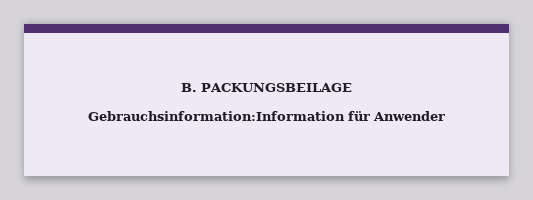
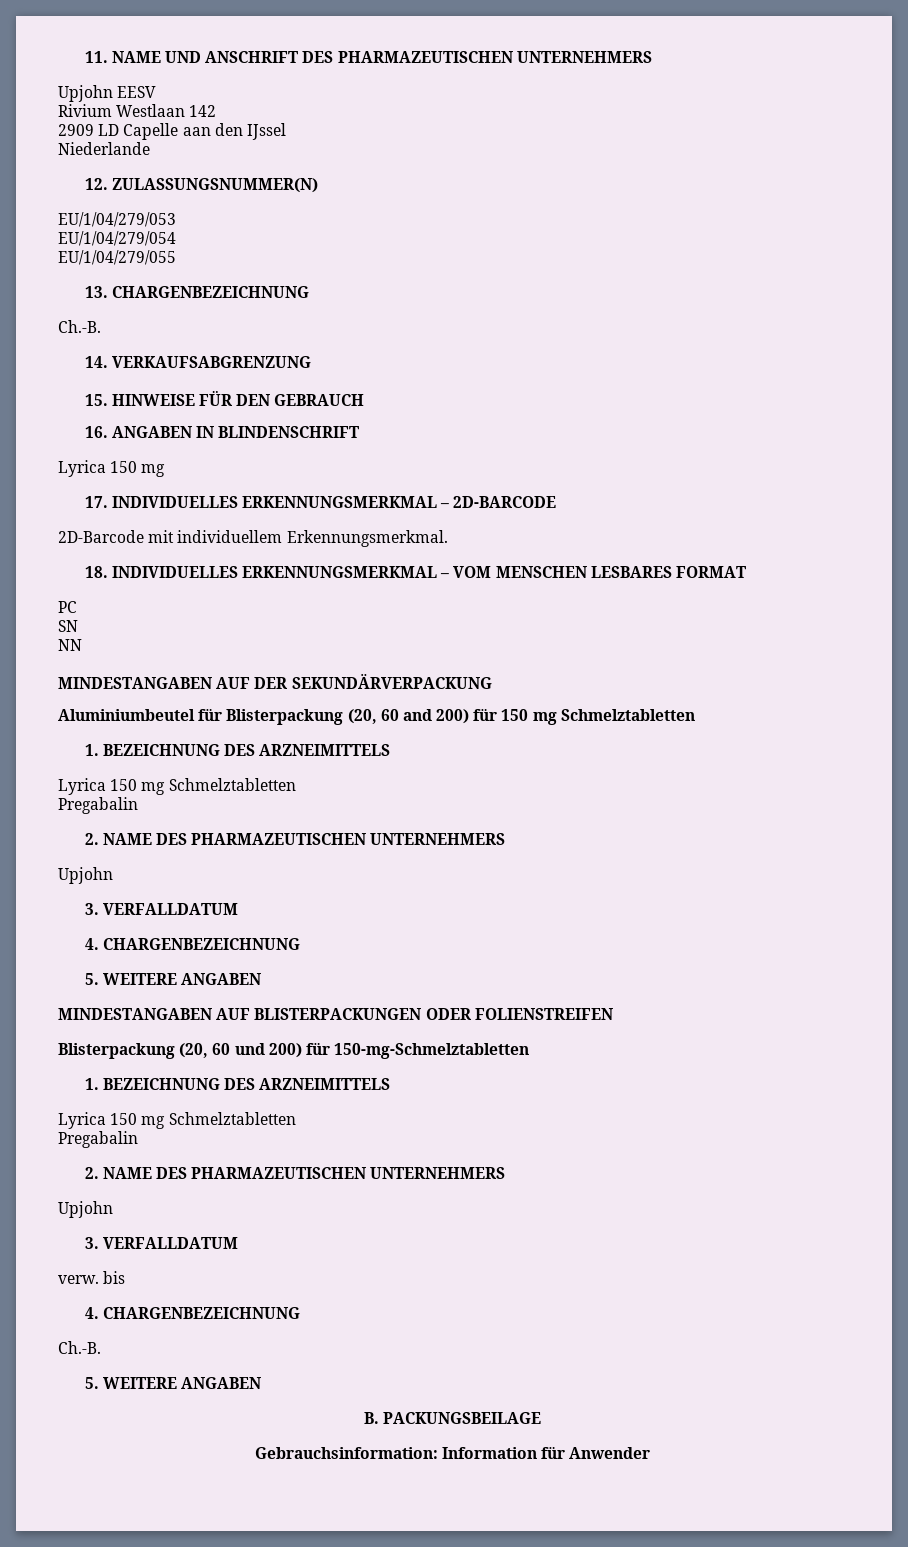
+ 11. NAME UND ANSCHRIFT DES PHARMAZEUTISCHEN UNTERNEHMERS
+ Upjohn EESV
+ Rivium Westlaan 142
+ 2909 LD Capelle aan den IJssel
+ Niederlande
+ 12. ZULASSUNGSNUMMER(N)
+ EU/1/04/279/053
+ EU/1/04/279/054
+ EU/1/04/279/055
+ 13. CHARGENBEZEICHNUNG
+ Ch.-B.
+ 14. VERKAUFSABGRENZUNG
+ 15. HINWEISE FÜR DEN GEBRAUCH
+ 16. ANGABEN IN BLINDENSCHRIFT
+ Lyrica 150 mg
+ 17. INDIVIDUELLES ERKENNUNGSMERKMAL – 2D-BARCODE
+ 2D-Barcode mit individuellem Erkennungsmerkmal.
+ 18. INDIVIDUELLES ERKENNUNGSMERKMAL – VOM MENSCHEN LESBARES FORMAT
+ PC
+ SN
+ NN
+ MINDESTANGABEN AUF DER SEKUNDÄRVERPACKUNG
+ Aluminiumbeutel für Blisterpackung (20, 60 and 200) für 150 mg Schmelztabletten
+ 1. BEZEICHNUNG DES ARZNEIMITTELS
+ Lyrica 150 mg Schmelztabletten
+ Pregabalin
+ 2. NAME DES PHARMAZEUTISCHEN UNTERNEHMERS
+ Upjohn
+ 3. VERFALLDATUM
+ 4. CHARGENBEZEICHNUNG
+ 5. WEITERE ANGABEN
+ MINDESTANGABEN AUF BLISTERPACKUNGEN ODER FOLIENSTREIFEN
+ Blisterpackung (20, 60 und 200) für 150-mg-Schmelztabletten
+ 1. BEZEICHNUNG DES ARZNEIMITTELS
+ Lyrica 150 mg Schmelztabletten
+ Pregabalin
+ 2. NAME DES PHARMAZEUTISCHEN UNTERNEHMERS
+ Upjohn
+ 3. VERFALLDATUM
+ verw. bis
+ 4. CHARGENBEZEICHNUNG
+ Ch.-B.
+ 5. WEITERE ANGABEN
- Gebrauchsinformation:Information für Anwender
+ Gebrauchsinformation: Information für Anwender

